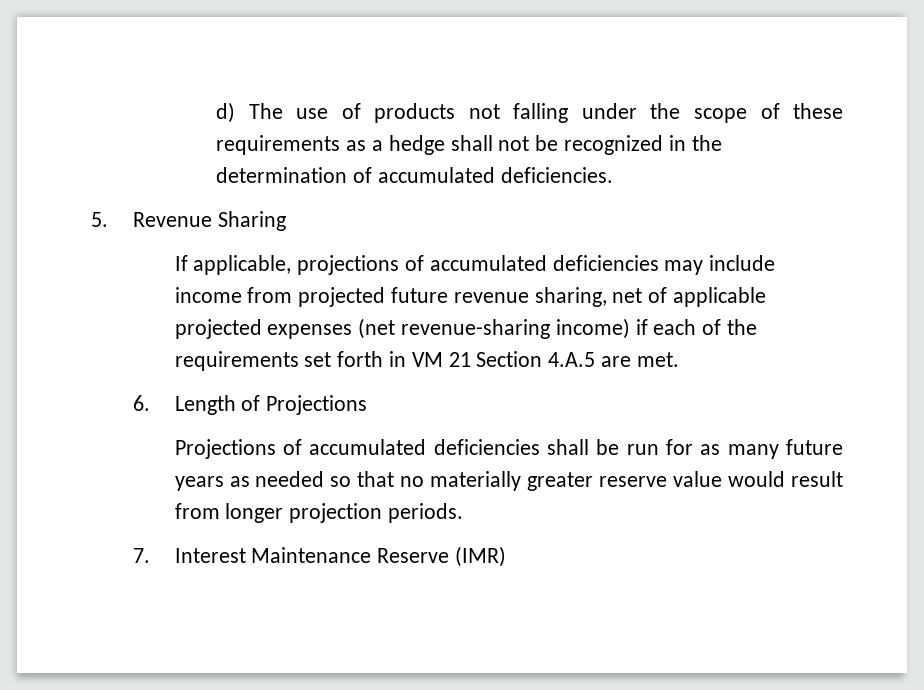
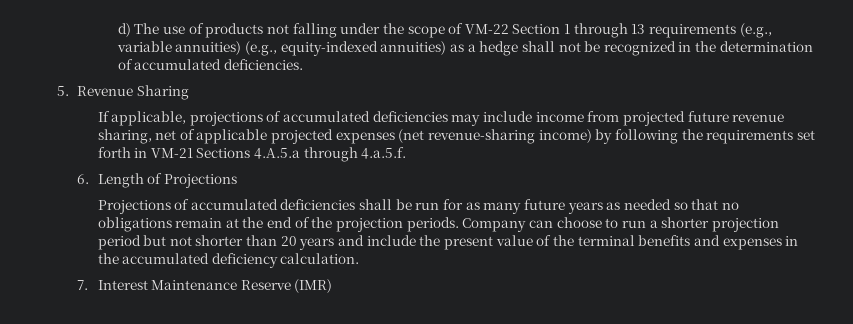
- d) The use of products not falling under the scope of these requirements as a hedge shall not be recognized in the determination of accumulated deficiencies.
+ d) The use of products not falling under the scope of VM-22 Section 1 through 13 requirements (e.g., variable annuities) (e.g., equity-indexed annuities) as a hedge shall not be recognized in the determination of accumulated deficiencies.
- If applicable, projections of accumulated deficiencies may include income from projected future revenue sharing, net of applicable projected expenses (net revenue-sharing income) if each of the requirements set forth in VM 21 Section 4.A.5 are met.
+ If applicable, projections of accumulated deficiencies may include income from projected future revenue sharing, net of applicable projected expenses (net revenue-sharing income) by following the requirements set forth in VM-21 Sections 4.A.5.a through 4.a.5.f.
- Projections of accumulated deficiencies shall be run for as many future years as needed so that no materially greater reserve value would result from longer projection periods.
+ Projections of accumulated deficiencies shall be run for as many future years as needed so that no obligations remain at the end of the projection periods. Company can choose to run a shorter projection period but not shorter than 20 years and include the present value of the terminal benefits and expenses in the accumulated deficiency calculation.

